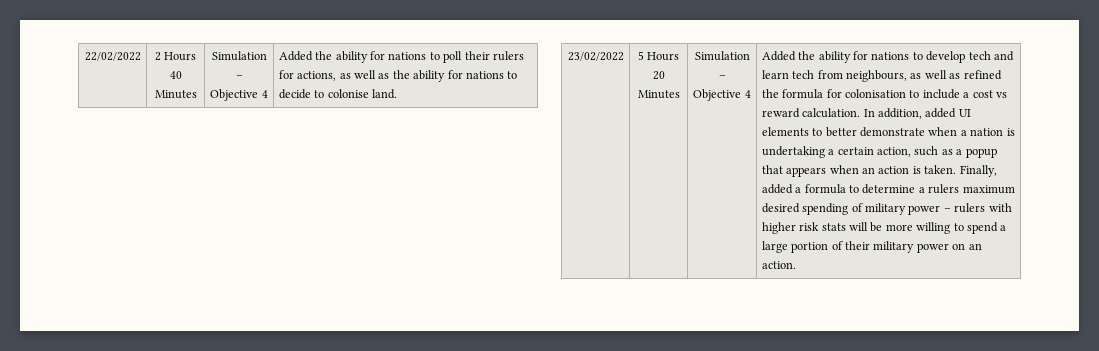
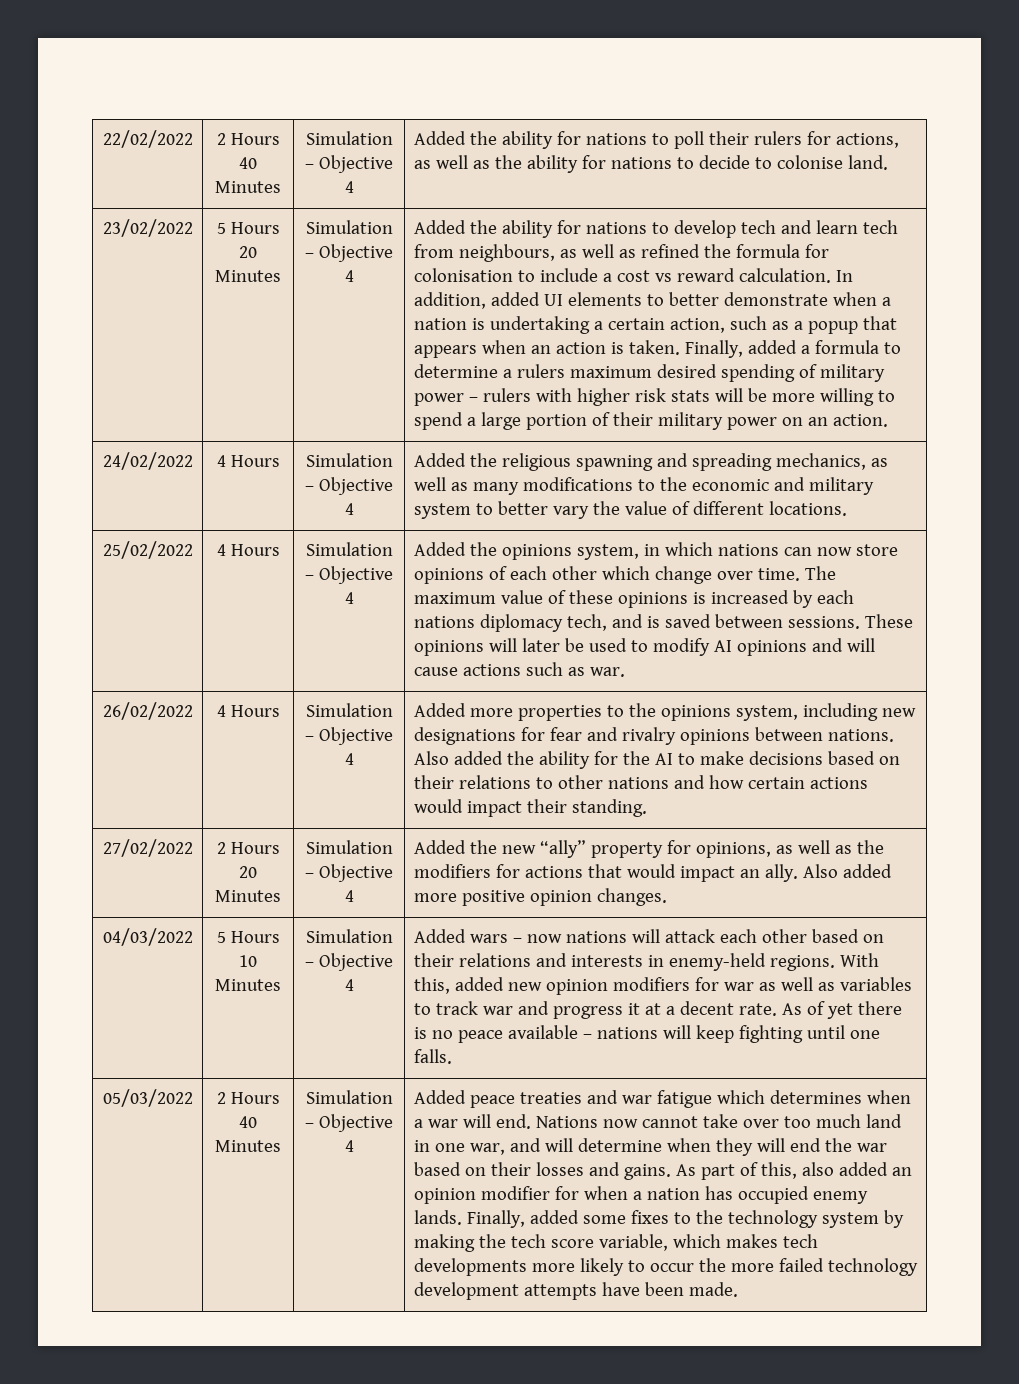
+ 24/02/2022 | 4 Hours | Simulation – Objective 4 | Added the religious spawning and spreading mechanics, as well as many modifications to the economic and military system to better vary the value of different locations.
+ 25/02/2022 | 4 Hours | Simulation – Objective 4 | Added the opinions system, in which nations can now store opinions of each other which change over time. The maximum value of these opinions is increased by each nations diplomacy tech, and is saved between sessions. These opinions will later be used to modify AI opinions and will cause actions such as war.
+ 26/02/2022 | 4 Hours | Simulation – Objective 4 | Added more properties to the opinions system, including new designations for fear and rivalry opinions between nations. Also added the ability for the AI to make decisions based on their relations to other nations and how certain actions would impact their standing.
+ 27/02/2022 | 2 Hours 20 Minutes | Simulation – Objective 4 | Added the new “ally” property for opinions, as well as the modifiers for actions that would impact an ally. Also added more positive opinion changes.
+ 04/03/2022 | 5 Hours 10 Minutes | Simulation – Objective 4 | Added wars – now nations will attack each other based on their relations and interests in enemy-held regions. With this, added new opinion modifiers for war as well as variables to track war and progress it at a decent rate. As of yet there is no peace available – nations will keep fighting until one falls.
+ 05/03/2022 | 2 Hours 40 Minutes | Simulation – Objective 4 | Added peace treaties and war fatigue which determines when a war will end. Nations now cannot take over too much land in one war, and will determine when they will end the war based on their losses and gains. As part of this, also added an opinion modifier for when a nation has occupied enemy lands. Finally, added some fixes to the technology system by making the tech score variable, which makes tech developments more likely to occur the more failed technology development attempts have been made.

